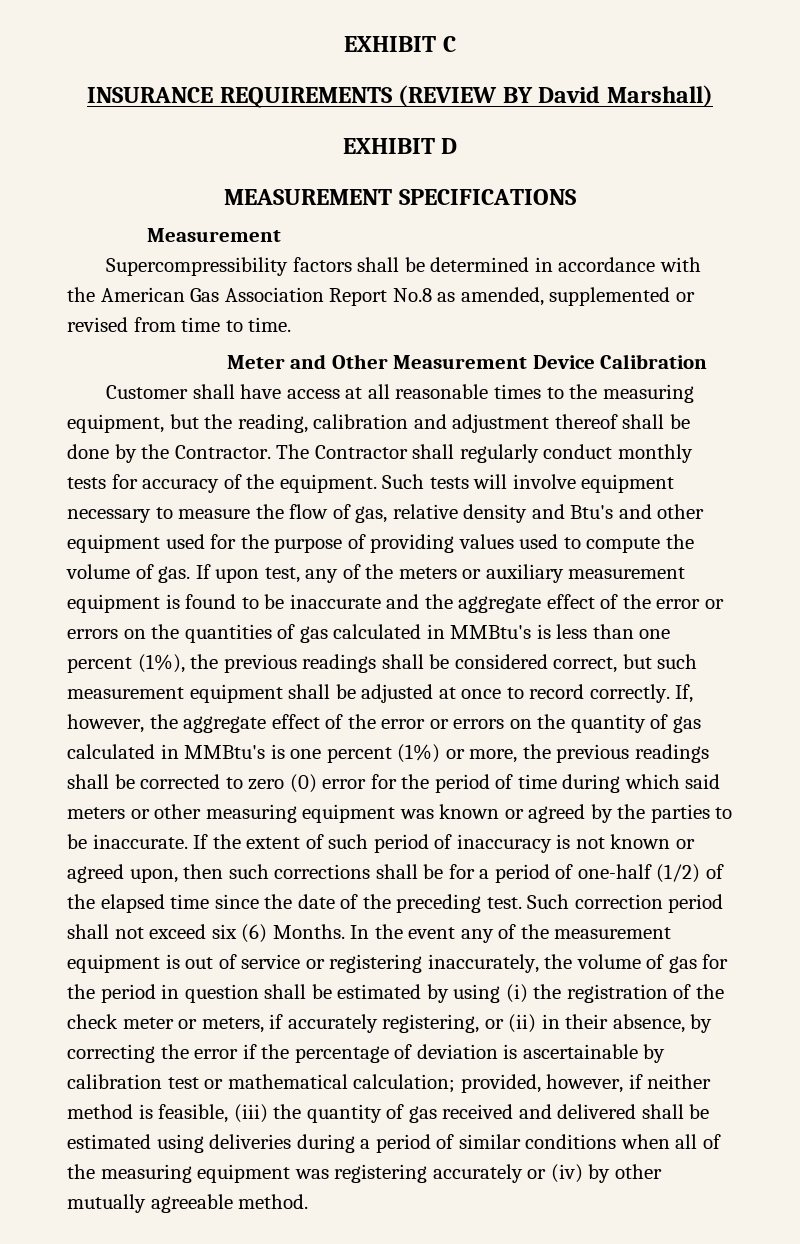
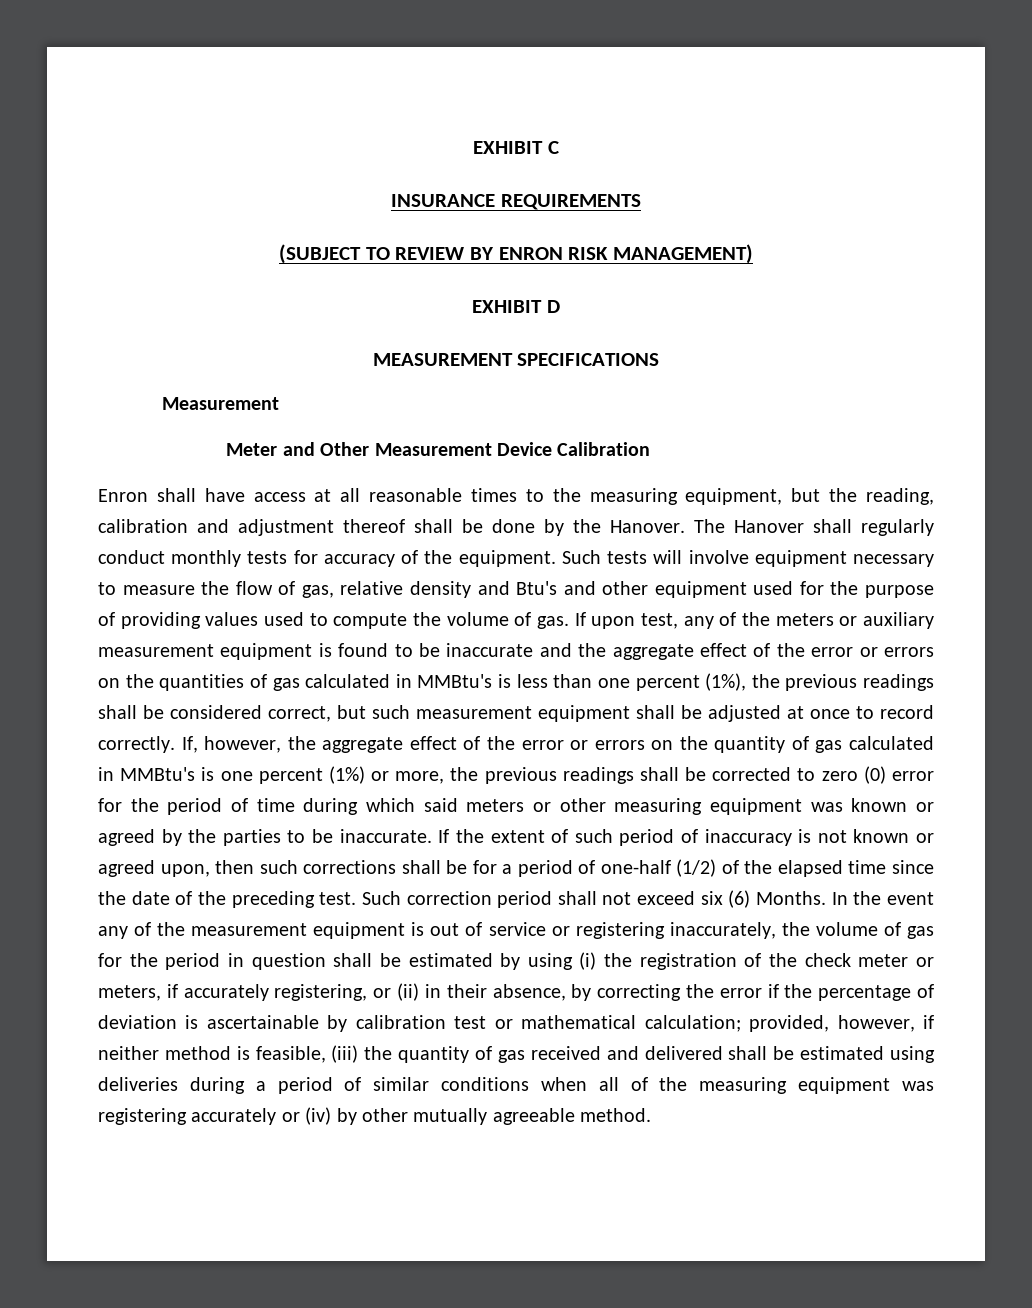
- INSURANCE REQUIREMENTS (REVIEW BY David Marshall)
+ INSURANCE REQUIREMENTS
+ (SUBJECT TO REVIEW BY ENRON RISK MANAGEMENT)
- Supercompressibility factors shall be determined in accordance with the American Gas Association Report No.8 as amended, supplemented or revised from time to time.
- Customer shall have access at all reasonable times to the measuring equipment, but the reading, calibration and adjustment thereof shall be done by the Contractor. The Contractor shall regularly conduct monthly tests for accuracy of the equipment.
+ Enron shall have access at all reasonable times to the measuring equipment, but the reading, calibration and adjustment thereof shall be done by the Hanover. The Hanover shall regularly conduct monthly tests for accuracy of the equipment.

